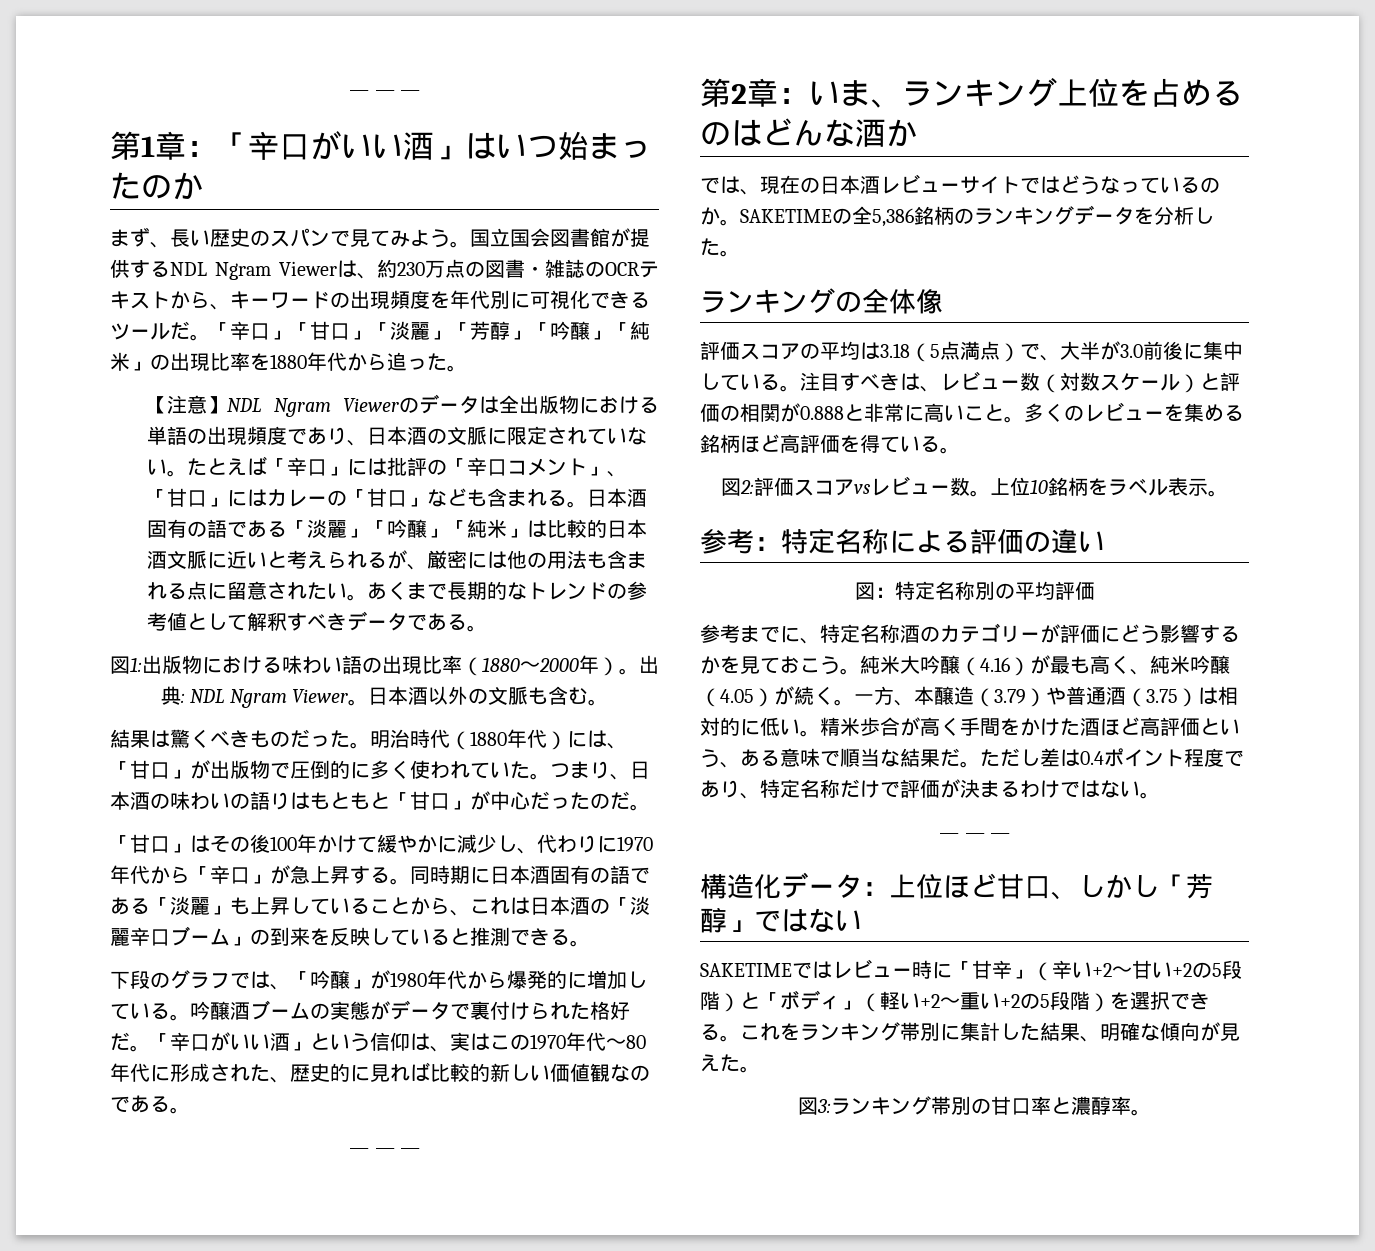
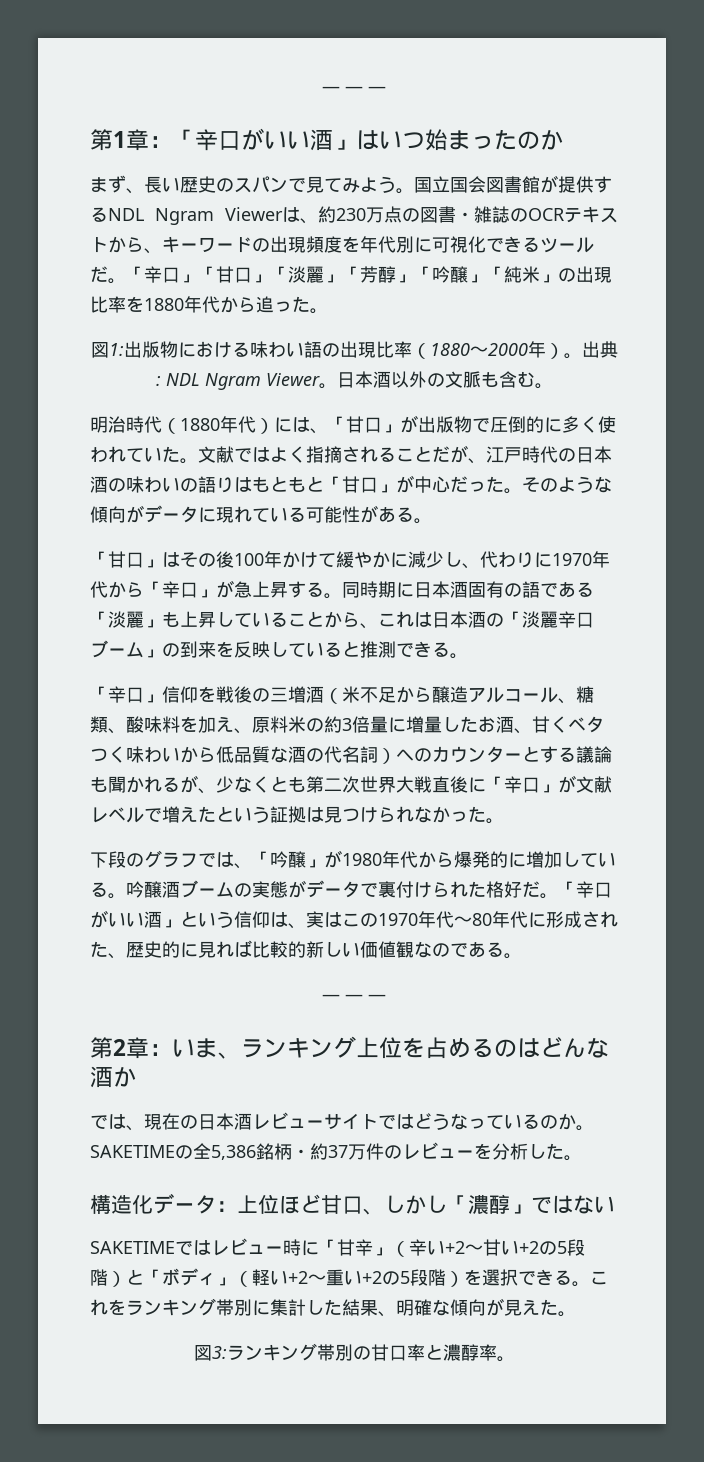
- 【注意】NDL Ngram Viewerのデータは全出版物における単語の出現頻度であり、日本酒の文脈に限定されていない。たとえば「辛口」には批評の「辛口コメント」、「甘口」にはカレーの「甘口」なども含まれる。日本酒固有の語である「淡麗」「吟醸」「純米」は比較的日本酒文脈に近いと考えられるが、厳密には他の用法も含まれる点に留意されたい。あくまで長期的なトレンドの参考値として解釈すべきデータである。
- 結果は驚くべきものだった。
- つまり、日本酒の味わいの語りはもともと「甘口」が中心だったのだ。
+ 文献ではよく指摘されることだが、江戸時代の日本酒の味わいの語りはもともと「甘口」が中心だった。そのような傾向がデータに現れている可能性がある。
+ 「辛口」信仰を戦後の三増酒（米不足から醸造アルコール、糖類、酸味料を加え、原料米の約3倍量に増量したお酒、甘くベタつく味わいから低品質な酒の代名詞）へのカウンターとする議論も聞かれるが、少なくとも第二次世界大戦直後に「辛口」が文献レベルで増えたという証拠は見つけられなかった。
- SAKETIMEの全5,386銘柄のランキングデータを分析した。
- ランキングの全体像
- 評価スコアの平均は3.18（5点満点）で、大半が3.0前後に集中している。注目すべきは、レビュー数（対数スケール）と評価の相関が0.888と非常に高いこと。多くのレビューを集める銘柄ほど高評価を得ている。
- 図2:評価スコアvsレビュー数。上位10銘柄をラベル表示。
- 参考：特定名称による評価の違い
- 図：特定名称別の平均評価
- 参考までに、特定名称酒のカテゴリーが評価にどう影響するかを見ておこう。純米大吟醸（4.16）が最も高く、純米吟醸（4.05）が続く。一方、本醸造（3.79）や普通酒（3.75）は相対的に低い。精米歩合が高く手間をかけた酒ほど高評価という、ある意味で順当な結果だ。ただし差は0.4ポイント程度であり、特定名称だけで評価が決まるわけではない。
- ― ― ―
+ SAKETIMEの全5,386銘柄・約37万件のレビューを分析した。
- 構造化データ：上位ほど甘口、しかし「芳醇」ではない
+ 構造化データ：上位ほど甘口、しかし「濃醇」ではない

